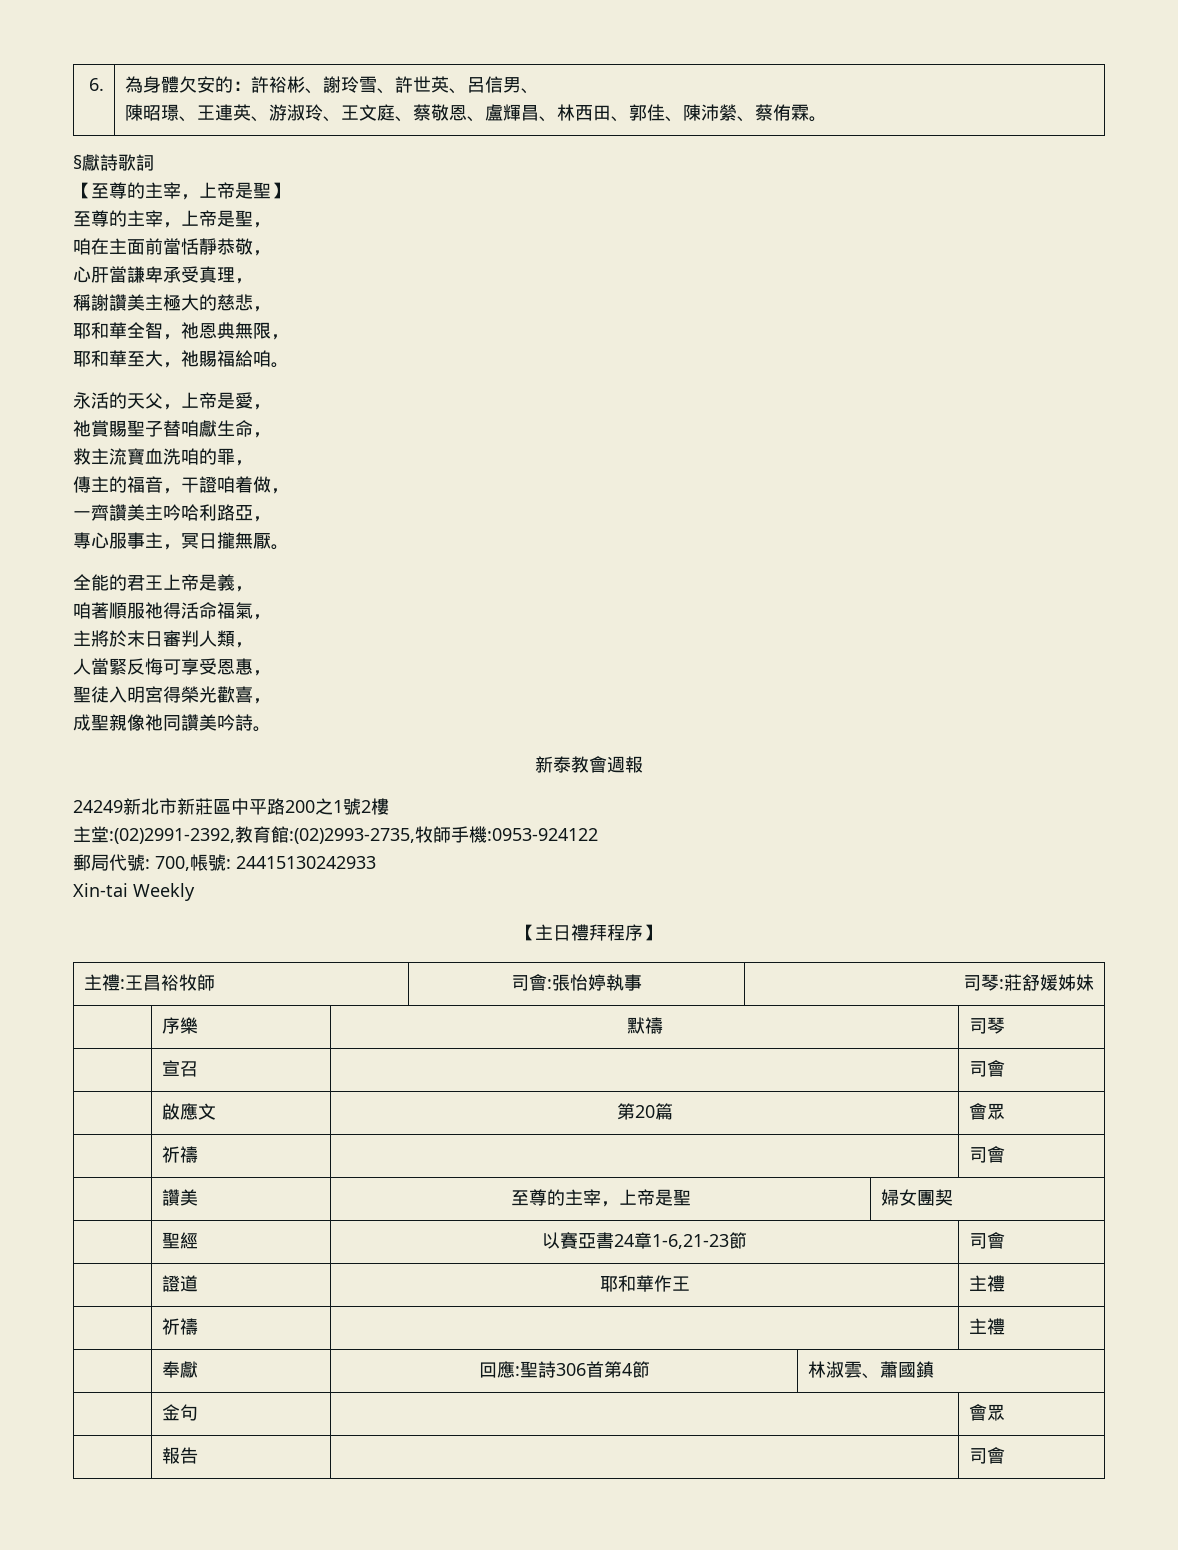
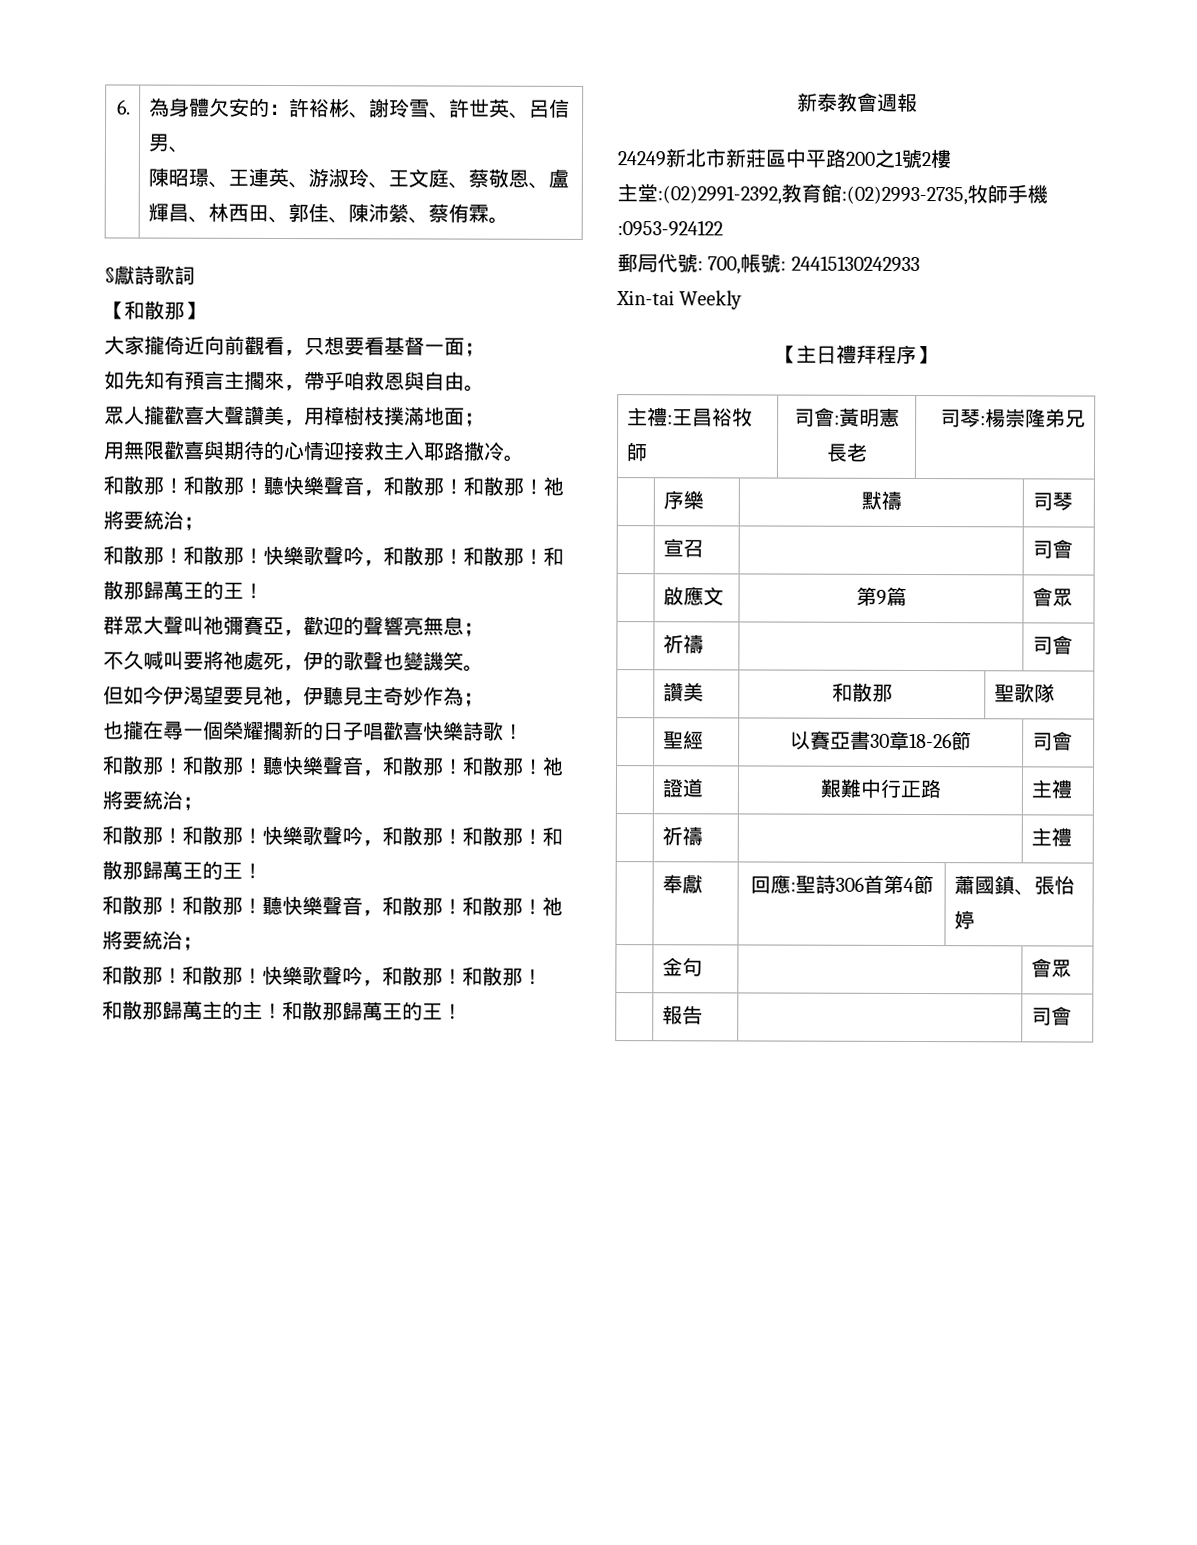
- 【至尊的主宰，上帝是聖】
- 至尊的主宰，上帝是聖，
- 咱在主面前當恬靜恭敬，
- 心肝當謙卑承受真理，
- 稱謝讚美主極大的慈悲，
- 耶和華全智，祂恩典無限，
- 耶和華至大，祂賜福給咱。
- 永活的天父，上帝是愛，
- 祂賞賜聖子替咱獻生命，
- 救主流寶血洗咱的罪，
- 傳主的福音，干證咱着做，
- 一齊讚美主吟哈利路亞，
- 專心服事主，冥日攏無厭。
- 全能的君王上帝是義，
- 咱著順服祂得活命福氣，
- 主將於末日審判人類，
- 人當緊反悔可享受恩惠，
- 聖徒入明宮得榮光歡喜，
- 成聖親像祂同讚美吟詩。
+ 【和散那】
+ 大家攏倚近向前觀看，只想要看基督一面；
+ 如先知有預言主擱來，帶乎咱救恩與自由。
+ 眾人攏歡喜大聲讚美，用樟樹枝撲滿地面；
+ 用無限歡喜與期待的心情迎接救主入耶路撒冷。
+ 和散那！和散那！聽快樂聲音，和散那！和散那！祂將要統治；
+ 和散那！和散那！快樂歌聲吟，和散那！和散那！和散那歸萬王的王！
+ 群眾大聲叫祂彌賽亞，歡迎的聲響亮無息；
+ 不久喊叫要將祂處死，伊的歌聲也變譏笑。
+ 但如今伊渴望要見祂，伊聽見主奇妙作為；
+ 也攏在尋一個榮耀擱新的日子唱歡喜快樂詩歌！
+ 和散那！和散那！聽快樂聲音，和散那！和散那！祂將要統治；
+ 和散那！和散那！快樂歌聲吟，和散那！和散那！和散那歸萬王的王！
+ 和散那！和散那！聽快樂聲音，和散那！和散那！祂將要統治；
+ 和散那！和散那！快樂歌聲吟，和散那！和散那！
+ 和散那歸萬主的主！和散那歸萬王的王！
- 主禮:王昌裕牧師 | 司會:張怡婷執事 | 司琴:莊舒媛姊妹
+ 主禮:王昌裕牧師 | 司會:黃明憲長老 | 司琴:楊崇隆弟兄
- | 啟應文 | 第20篇 | 會眾
+ | 啟應文 | 第9篇 | 會眾
- | 讚美 | 至尊的主宰，上帝是聖 | 婦女團契
+ | 讚美 | 和散那 | 聖歌隊
- | 聖經 | 以賽亞書24章1-6,21-23節 | 司會
+ | 聖經 | 以賽亞書30章18-26節 | 司會
- | 證道 | 耶和華作王 | 主禮
+ | 證道 | 艱難中行正路 | 主禮
- | 奉獻 | 回應:聖詩306首第4節 | 林淑雲、蕭國鎮
+ | 奉獻 | 回應:聖詩306首第4節 | 蕭國鎮、張怡婷

